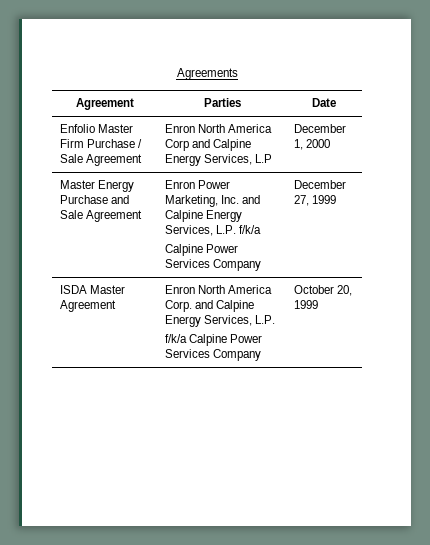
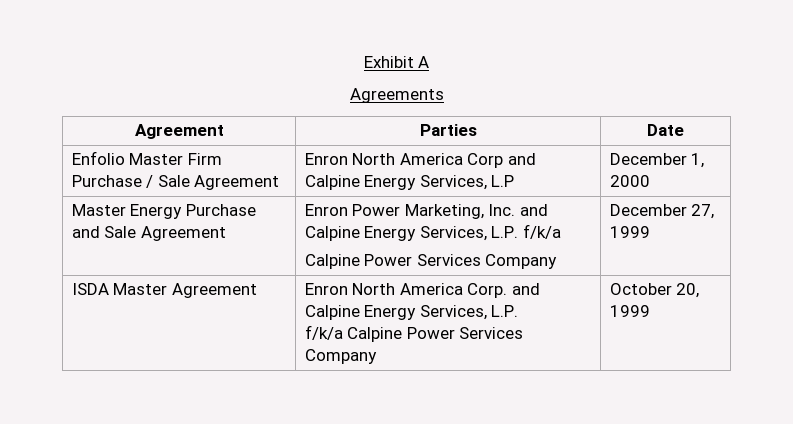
+ Exhibit A

